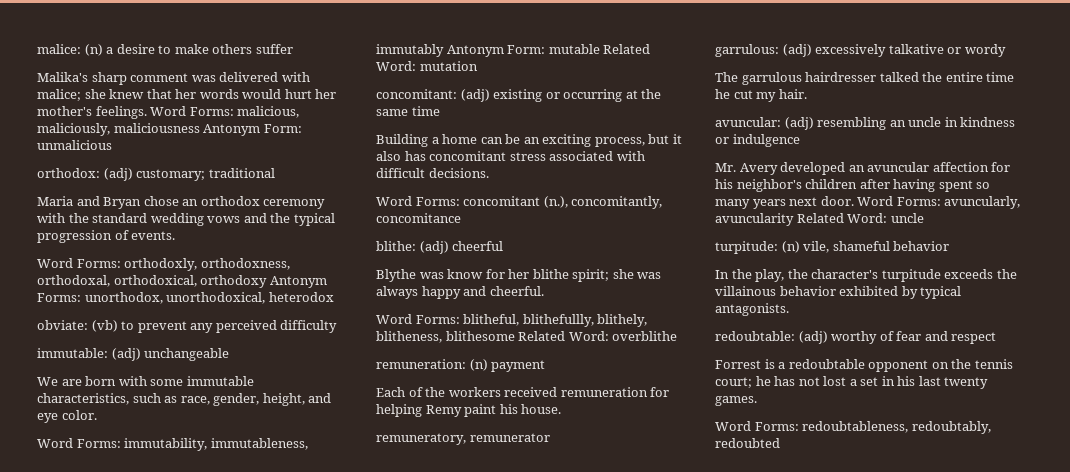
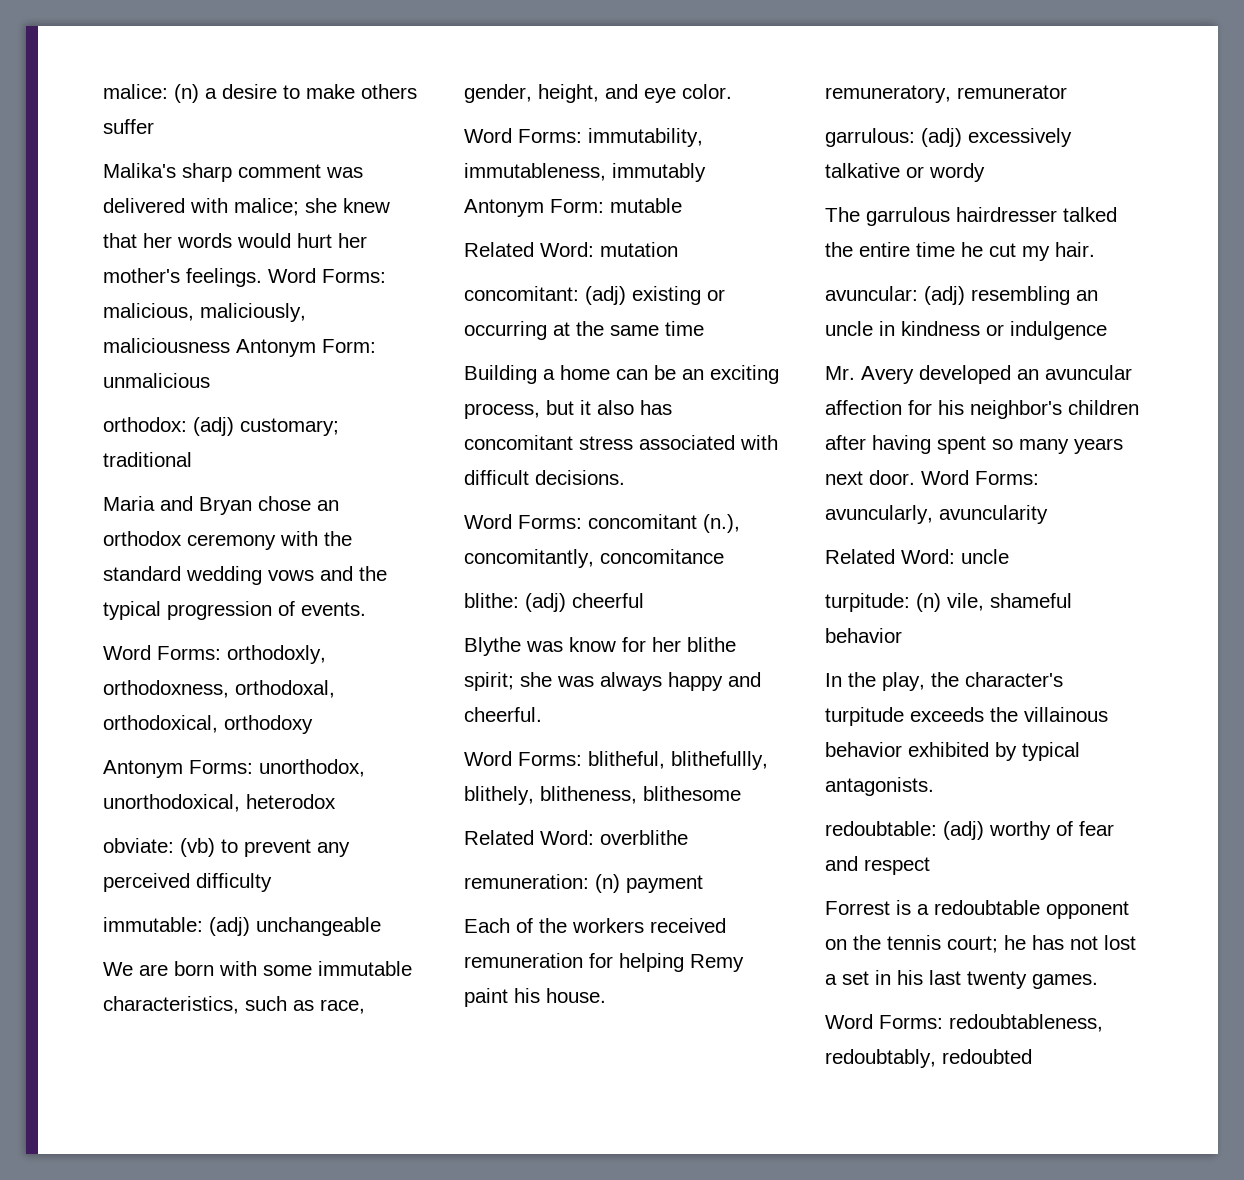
- Word Forms: orthodoxly, orthodoxness, orthodoxal, orthodoxical, orthodoxy Antonym Forms: unorthodox, unorthodoxical, heterodox
+ Word Forms: orthodoxly, orthodoxness, orthodoxal, orthodoxical, orthodoxy
+ Antonym Forms: unorthodox, unorthodoxical, heterodox
- Word Forms: immutability, immutableness, immutably Antonym Form: mutable Related Word: mutation
+ Word Forms: immutability, immutableness, immutably Antonym Form: mutable
+ Related Word: mutation
- Word Forms: blitheful, blithefullly, blithely, blitheness, blithesome Related Word: overblithe
+ Word Forms: blitheful, blithefullly, blithely, blitheness, blithesome
+ Related Word: overblithe
- Word Forms: avuncularly, avuncularity Related Word: uncle
+ Word Forms: avuncularly, avuncularity
+ Related Word: uncle

